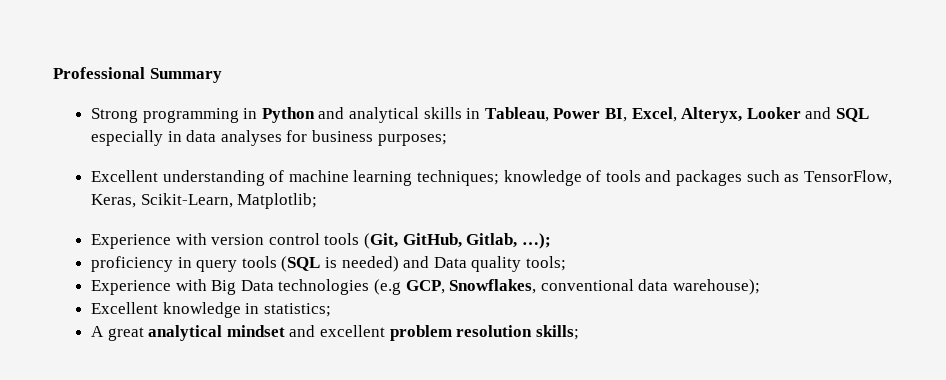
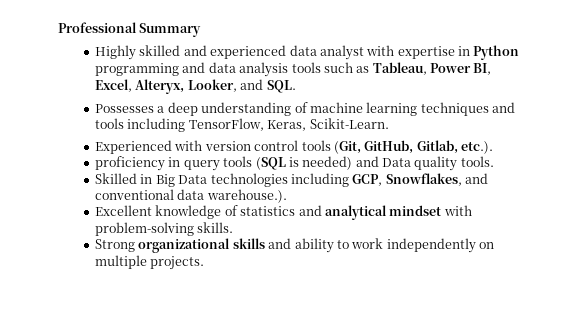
- Strong programming in Python and analytical skills in Tableau, Power BI, Excel, Alteryx, Looker and SQL especially in data analyses for business purposes;
- Excellent understanding of machine learning techniques; knowledge of tools and packages such as TensorFlow, Keras, Scikit-Learn, Matplotlib;
- Experience with version control tools (Git, GitHub, Gitlab, …);
+ Highly skilled and experienced data analyst with expertise in Python programming and data analysis tools such as Tableau, Power BI, Excel, Alteryx, Looker, and SQL.
+ Possesses a deep understanding of machine learning techniques and tools including TensorFlow, Keras, Scikit-Learn.
+ Experienced with version control tools (Git, GitHub, Gitlab, etc.).
- proficiency in query tools (SQL is needed) and Data quality tools;
- Experience with Big Data technologies (e.g GCP, Snowflakes, conventional data warehouse);
+ proficiency in query tools (SQL is needed) and Data quality tools.
+ Skilled in Big Data technologies including GCP, Snowflakes, and conventional data warehouse.).
- Excellent knowledge in statistics;
- A great analytical mindset and excellent problem resolution skills;
+ Excellent knowledge of statistics and analytical mindset with problem-solving skills.
+ Strong organizational skills and ability to work independently on multiple projects.

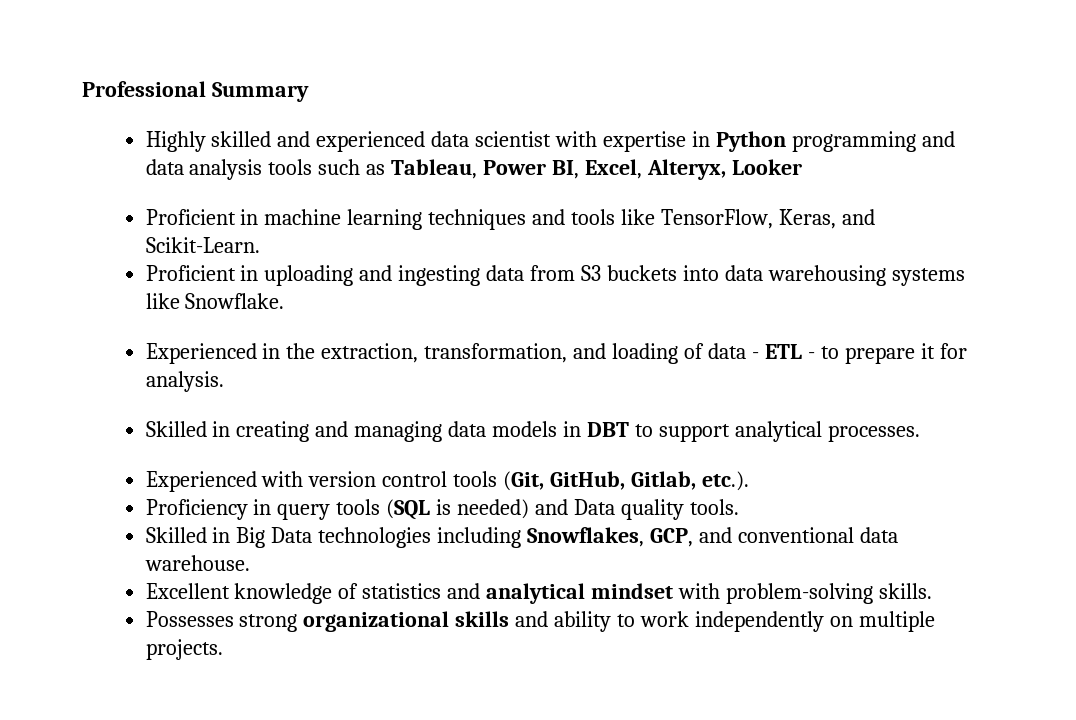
- Highly skilled and experienced data analyst with expertise in Python programming and data analysis tools such as Tableau, Power BI, Excel, Alteryx, Looker, and SQL.
- Possesses a deep understanding of machine learning techniques and tools including TensorFlow, Keras, Scikit-Learn.
+ Highly skilled and experienced data scientist with expertise in Python programming and data analysis tools such as Tableau, Power BI, Excel, Alteryx, Looker
+ Proficient in machine learning techniques and tools like TensorFlow, Keras, and Scikit-Learn.
+ Proficient in uploading and ingesting data from S3 buckets into data warehousing systems like Snowflake.
+ Experienced in the extraction, transformation, and loading of data - ETL - to prepare it for analysis.
+ Skilled in creating and managing data models in DBT to support analytical processes.
- proficiency in query tools (SQL is needed) and Data quality tools.
+ Proficiency in query tools (SQL is needed) and Data quality tools.
- Skilled in Big Data technologies including GCP, Snowflakes, and conventional data warehouse.).
+ Skilled in Big Data technologies including Snowflakes, GCP, and conventional data warehouse.
- Strong organizational skills and ability to work independently on multiple projects.
+ Possesses strong organizational skills and ability to work independently on multiple projects.

